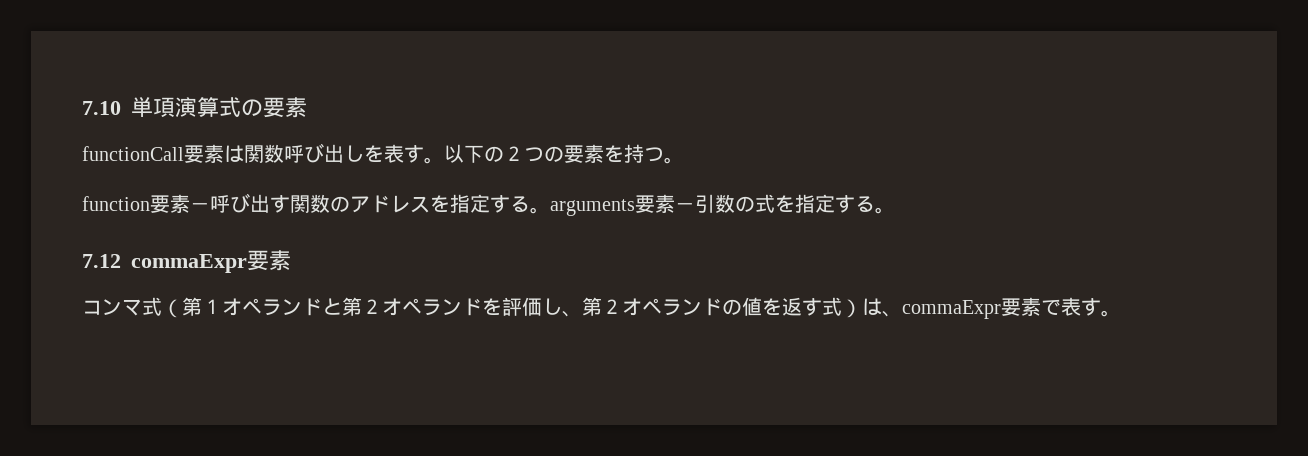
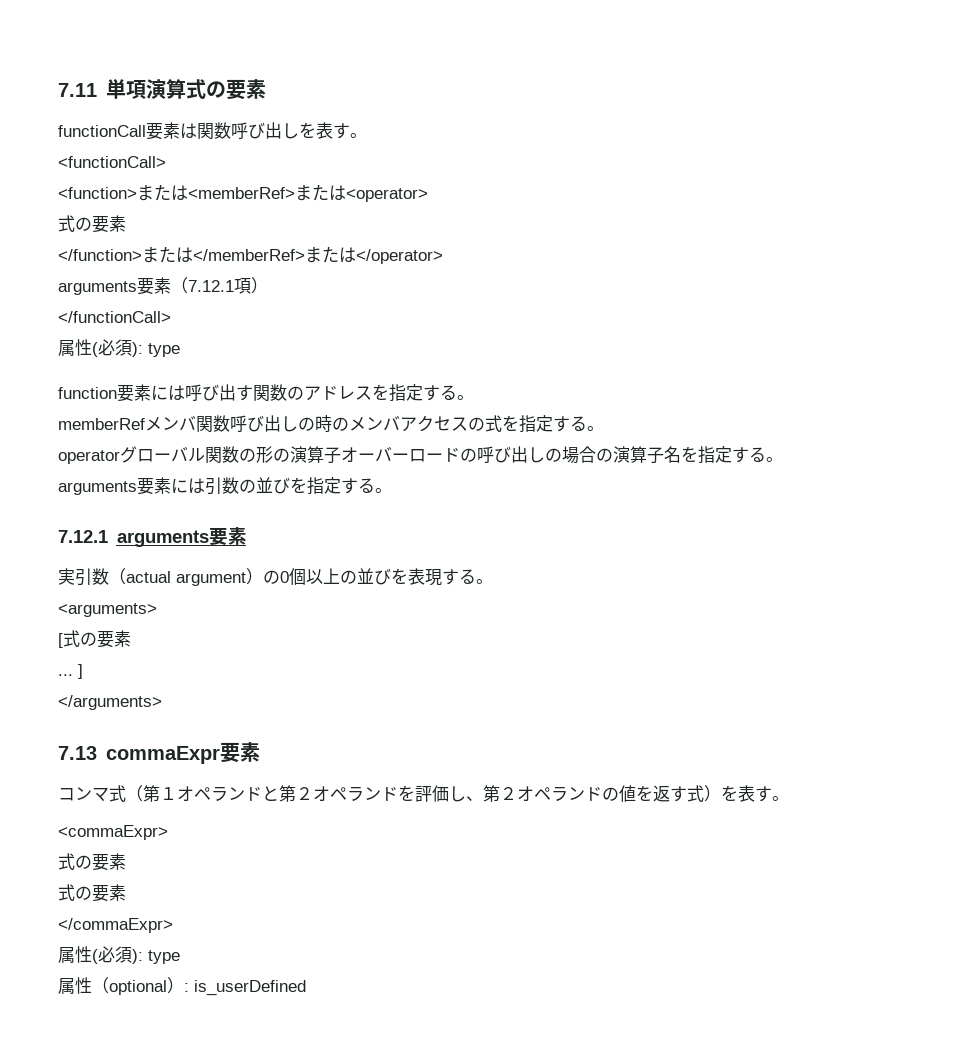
- 7.10単項演算式の要素
+ 7.11単項演算式の要素
- functionCall要素は関数呼び出しを表す。以下の２つの要素を持つ。
+ functionCall要素は関数呼び出しを表す。
+ <functionCall>
+ <function>または<memberRef>または<operator>
+ 式の要素
+ </function>または</memberRef>または</operator>
+ arguments要素（7.12.1項）
+ </functionCall>
+ 属性(必須): type
- function要素－呼び出す関数のアドレスを指定する。arguments要素－引数の式を指定する。
- 7.12 commaExpr要素
+ function要素には呼び出す関数のアドレスを指定する。
+ memberRefメンバ関数呼び出しの時のメンバアクセスの式を指定する。
+ operatorグローバル関数の形の演算子オーバーロードの呼び出しの場合の演算子名を指定する。
+ arguments要素には引数の並びを指定する。
+ 7.12.1 arguments要素
+ 実引数（actual argument）の0個以上の並びを表現する。
+ <arguments>
+ [式の要素
+ ... ]
+ </arguments>
+ 7.13 commaExpr要素
- コンマ式（第１オペランドと第２オペランドを評価し、第２オペランドの値を返す式）は、commaExpr要素で表す。
+ コンマ式（第１オペランドと第２オペランドを評価し、第２オペランドの値を返す式）を表す。
+ <commaExpr>
+ 式の要素
+ 式の要素
+ </commaExpr>
+ 属性(必須): type
+ 属性（optional）: is_userDefined

